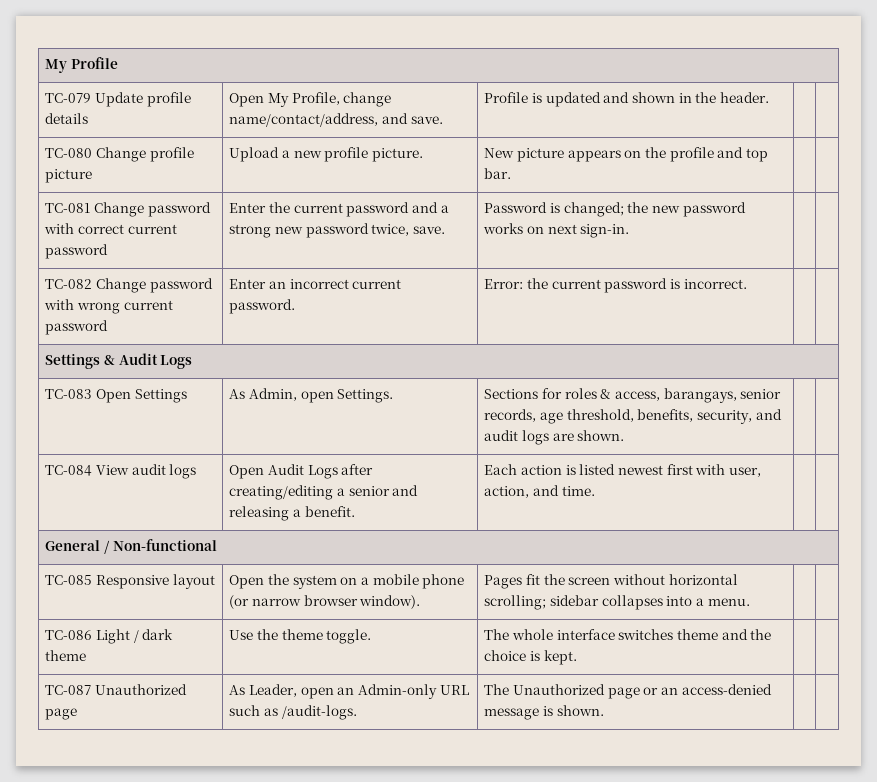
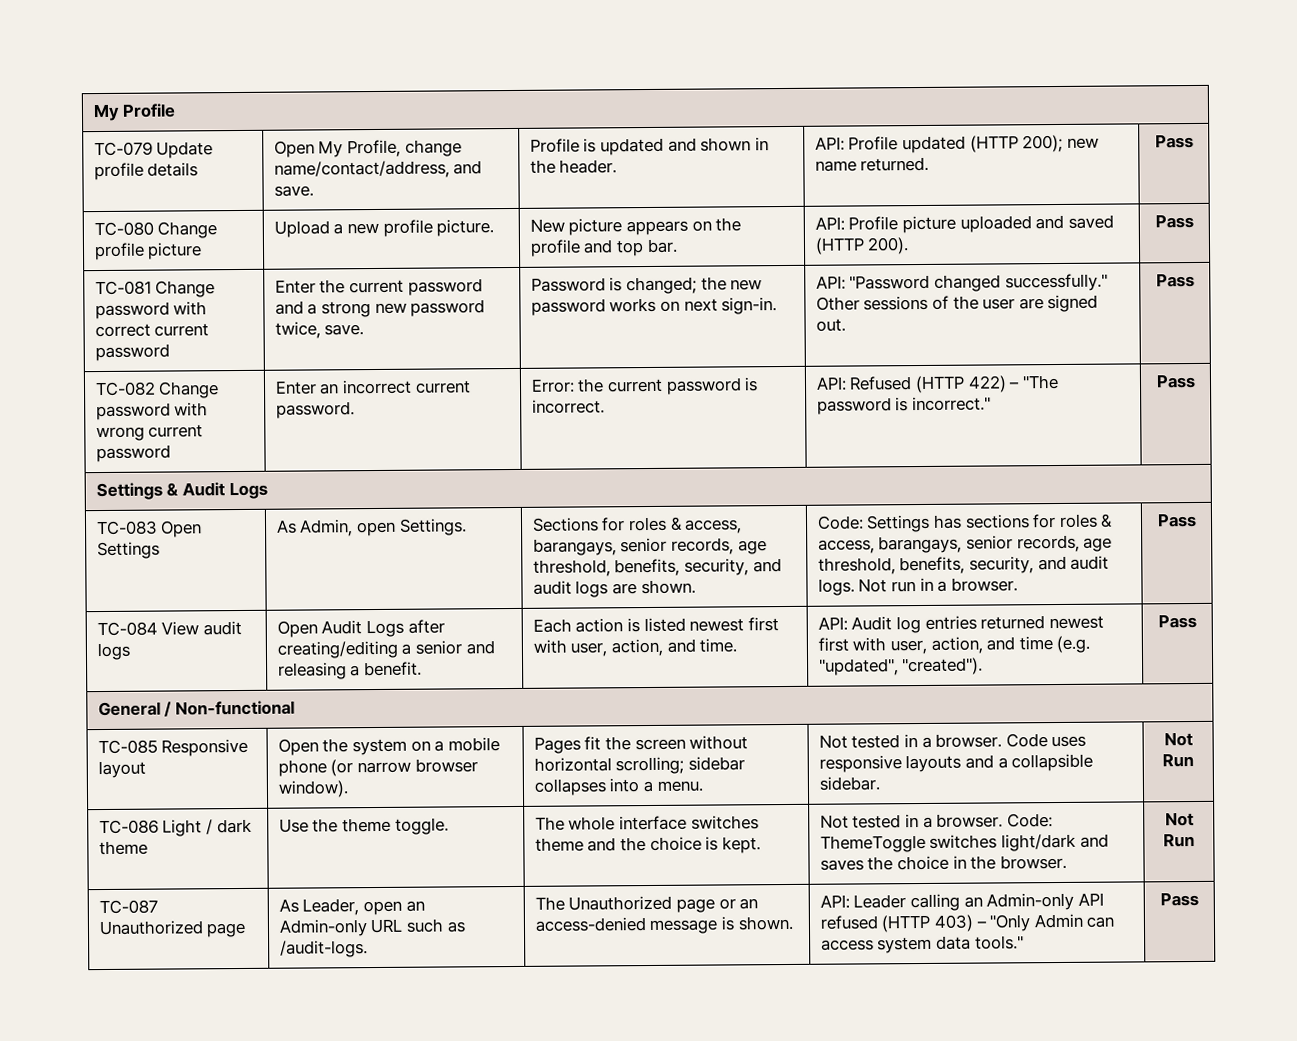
- TC-079 Update profile details | Open My Profile, change name/contact/address, and save. | Profile is updated and shown in the header. | |
+ TC-079 Update profile details | Open My Profile, change name/contact/address, and save. | Profile is updated and shown in the header. | API: Profile updated (HTTP 200); new name returned. | Pass
- TC-080 Change profile picture | Upload a new profile picture. | New picture appears on the profile and top bar. | |
+ TC-080 Change profile picture | Upload a new profile picture. | New picture appears on the profile and top bar. | API: Profile picture uploaded and saved (HTTP 200). | Pass
+ API: "Password changed successfully." Other sessions of the user are signed out. | Pass
- TC-082 Change password with wrong current password | Enter an incorrect current password. | Error: the current password is incorrect. | |
+ TC-082 Change password with wrong current password | Enter an incorrect current password. | Error: the current password is incorrect. | API: Refused (HTTP 422) – "The password is incorrect." | Pass
+ Code: Settings has sections for roles & access, barangays, senior records, age threshold, benefits, security, and audit logs. Not run in a browser. | Pass
+ API: Audit log entries returned newest first with user, action, and time (e.g. "updated", "created"). | Pass
+ Not tested in a browser. Code uses responsive layouts and a collapsible sidebar. | Not Run
- TC-086 Light / dark theme | Use the theme toggle. | The whole interface switches theme and the choice is kept. | |
+ TC-086 Light / dark theme | Use the theme toggle. | The whole interface switches theme and the choice is kept. | Not tested in a browser. Code: ThemeToggle switches light/dark and saves the choice in the browser. | Not Run
- TC-087 Unauthorized page | As Leader, open an Admin-only URL such as /audit-logs. | The Unauthorized page or an access-denied message is shown. | |
+ TC-087 Unauthorized page | As Leader, open an Admin-only URL such as /audit-logs. | The Unauthorized page or an access-denied message is shown. | API: Leader calling an Admin-only API refused (HTTP 403) – "Only Admin can access system data tools." | Pass

